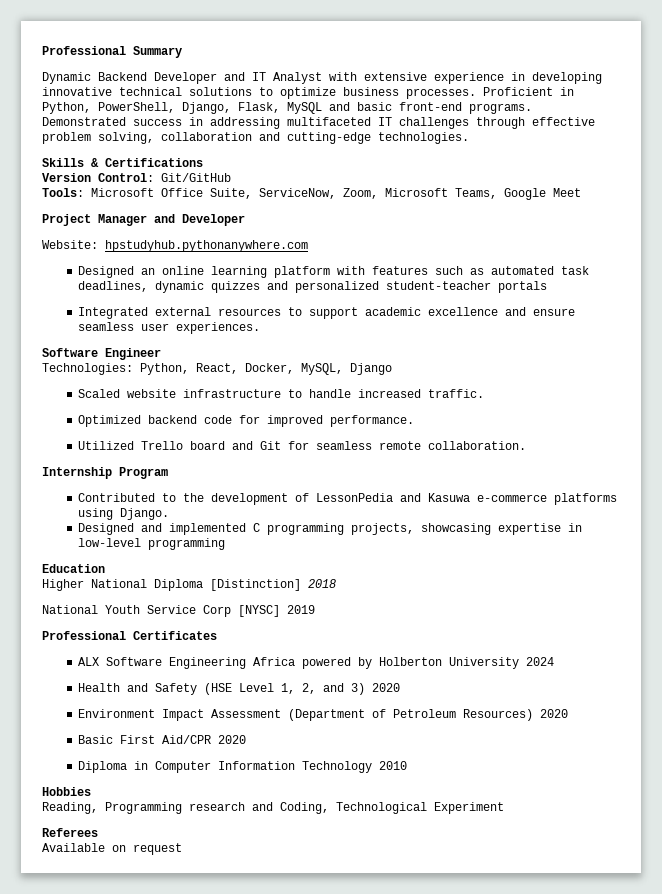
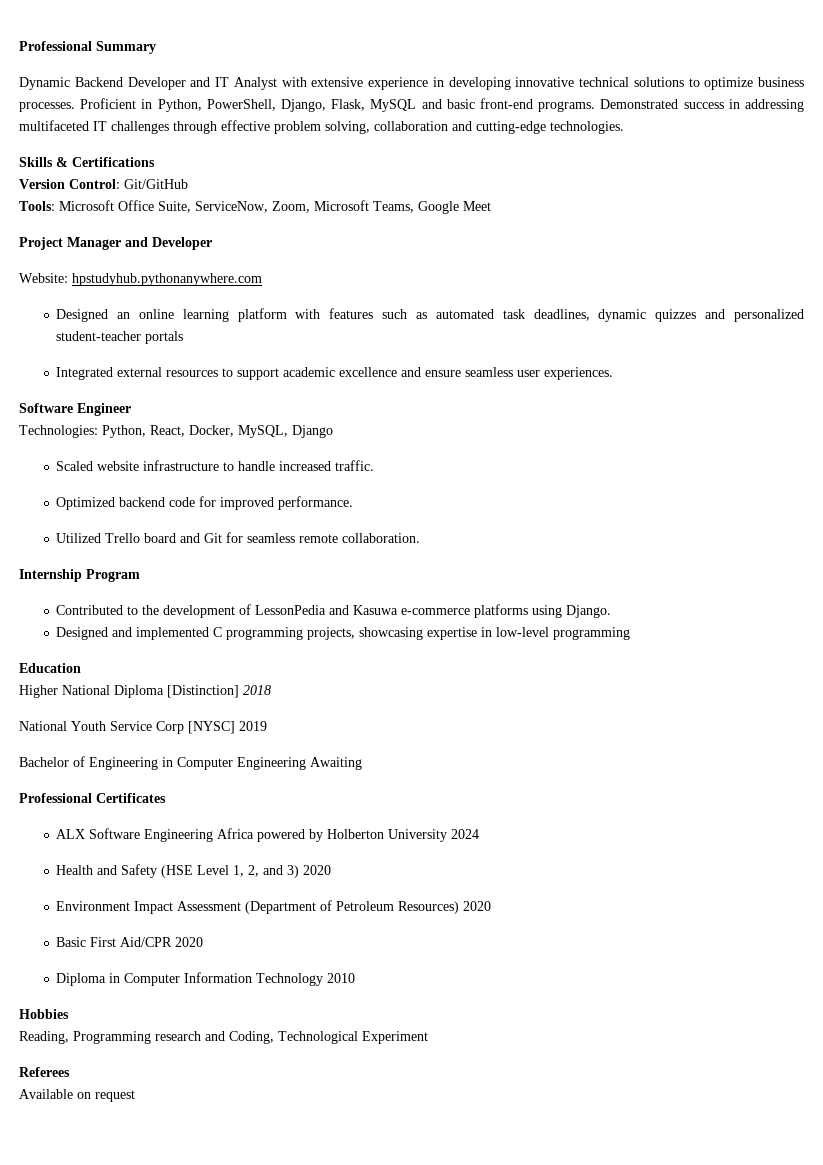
+ Bachelor of Engineering in Computer Engineering Awaiting

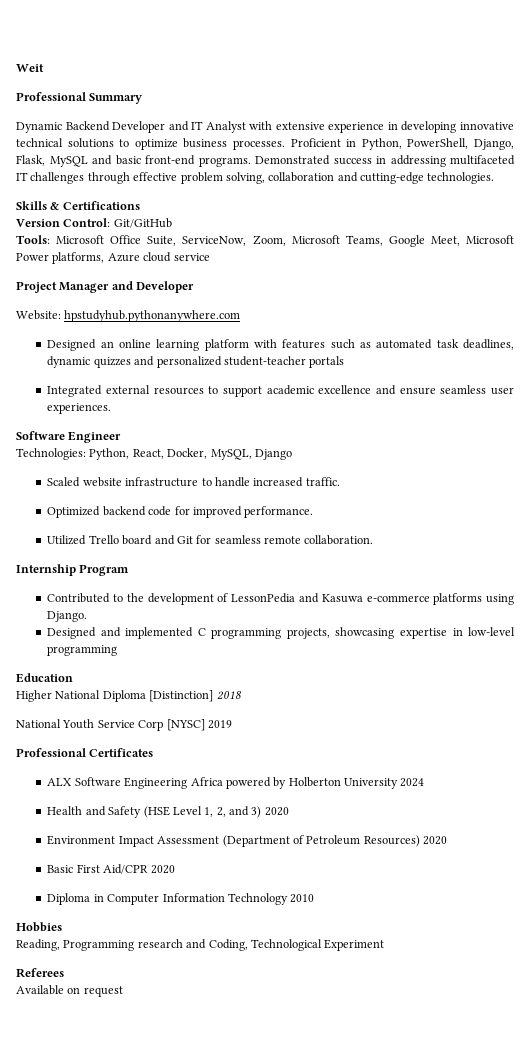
+ Weit
- Tools: Microsoft Office Suite, ServiceNow, Zoom, Microsoft Teams, Google Meet
+ Tools: Microsoft Office Suite, ServiceNow, Zoom, Microsoft Teams, Google Meet, Microsoft Power platforms, Azure cloud service
- Bachelor of Engineering in Computer Engineering Awaiting

